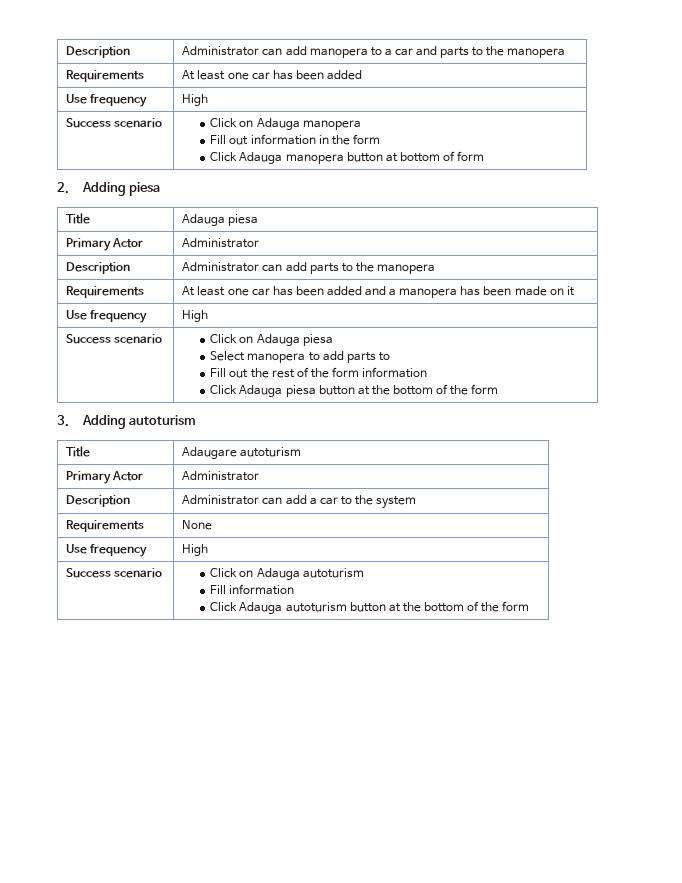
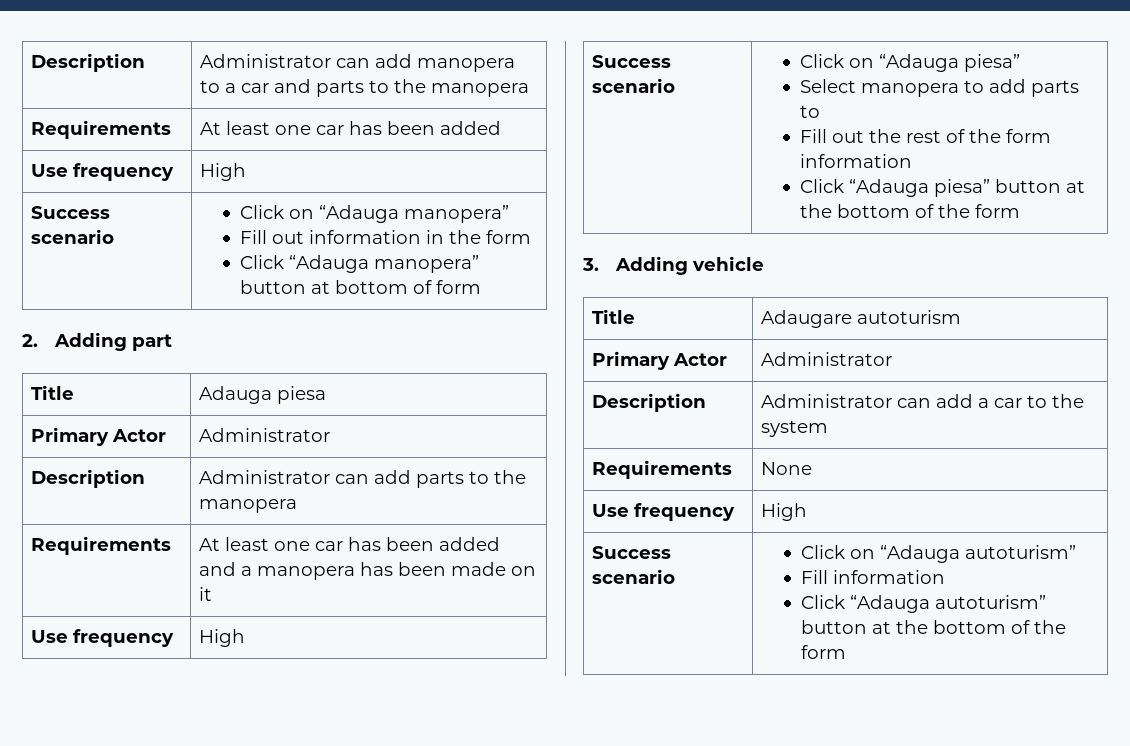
- Success scenario | Click on Adauga manopera
+ Success scenario | Click on “Adauga manopera”
  Fill out information in the form
- Click Adauga manopera button at bottom of form
+ Click “Adauga manopera” button at bottom of form
- 2. Adding piesa
+ 2. Adding part
- Success scenario | Click on Adauga piesa
+ Success scenario | Click on “Adauga piesa”
  Select manopera to add parts to
  Fill out the rest of the form information
- Click Adauga piesa button at the bottom of the form
+ Click “Adauga piesa” button at the bottom of the form
- 3. Adding autoturism
+ 3. Adding vehicle
- Success scenario | Click on Adauga autoturism
+ Success scenario | Click on “Adauga autoturism”
  Fill information
- Click Adauga autoturism button at the bottom of the form
+ Click “Adauga autoturism” button at the bottom of the form

